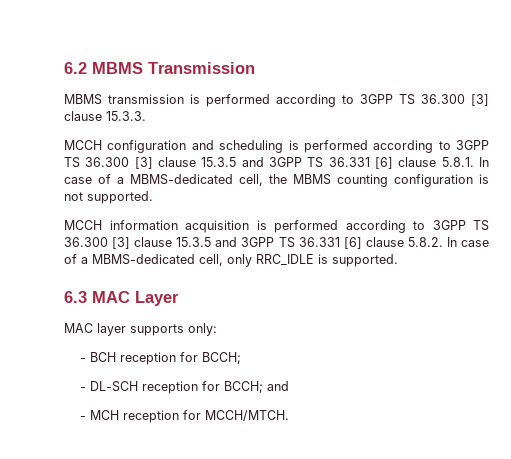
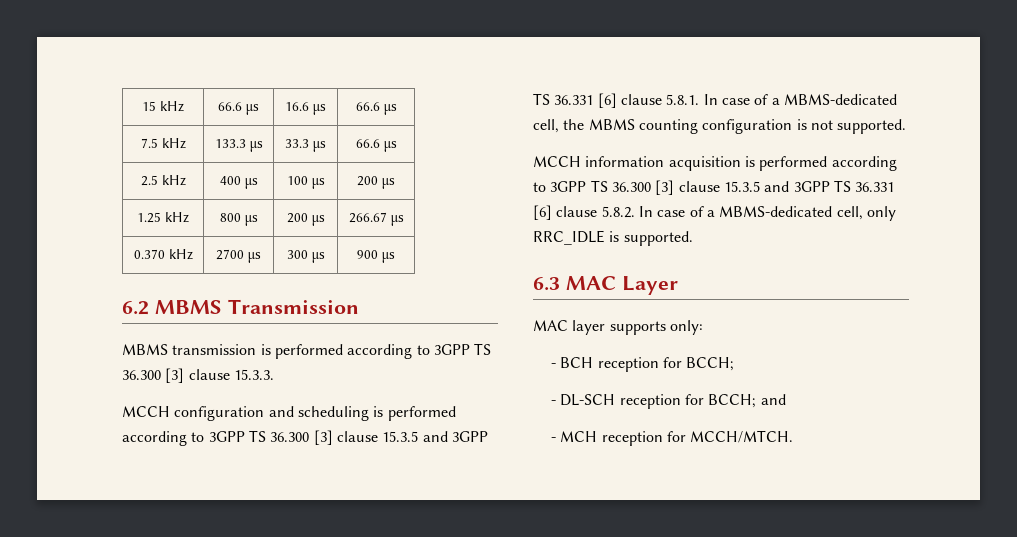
+ 15 kHz | 66.6 µs | 16.6 µs | 66.6 µs
+ 7.5 kHz | 133.3 µs | 33.3 µs | 66.6 µs
+ 2.5 kHz | 400 µs | 100 µs | 200 µs
+ 1.25 kHz | 800 µs | 200 µs | 266.67 µs
+ 0.370 kHz | 2700 µs | 300 µs | 900 µs

